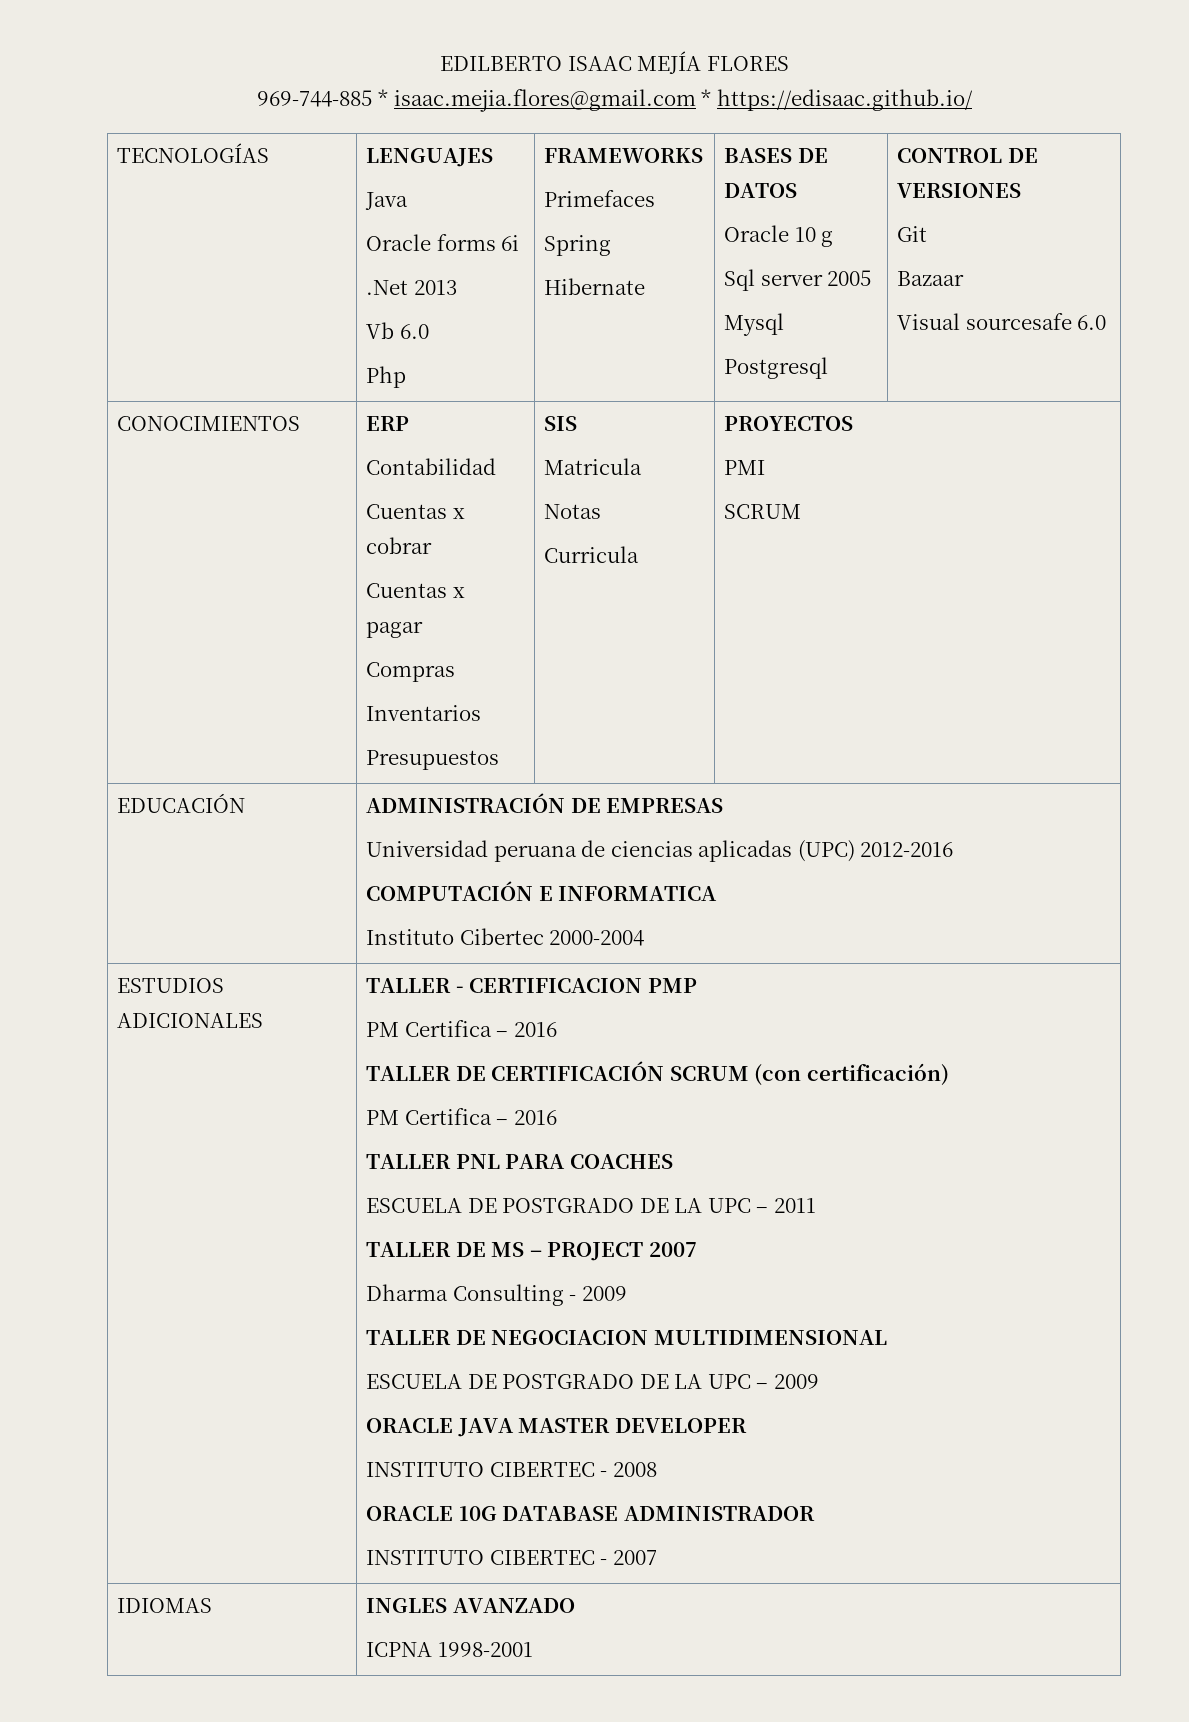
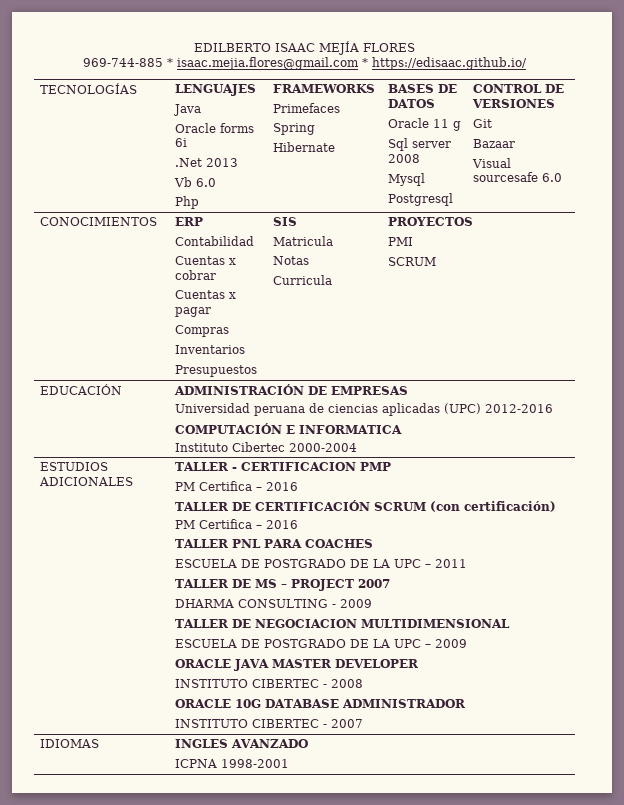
  TECNOLOGÍAS | LENGUAJES
  Java
  Oracle forms 6i
  .Net 2013
  Vb 6.0
  Php | FRAMEWORKS
  Primefaces
  Spring
  Hibernate | BASES DE DATOS
- Oracle 10 g
- Sql server 2005
+ Oracle 11 g
+ Sql server 2008
- Dharma Consulting - 2009
+ DHARMA CONSULTING - 2009

